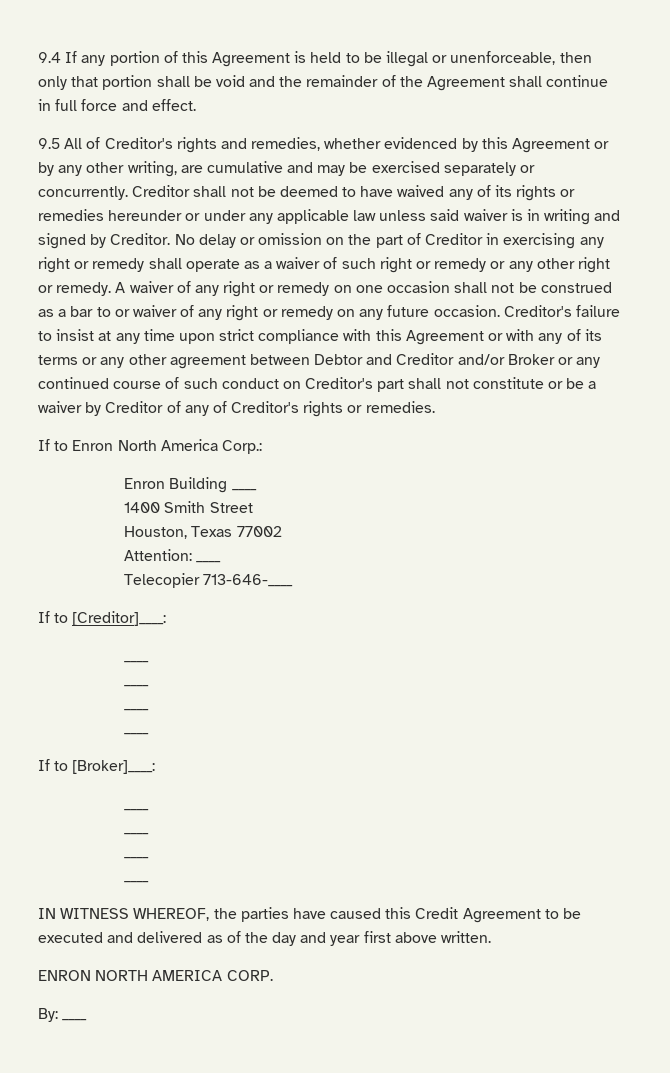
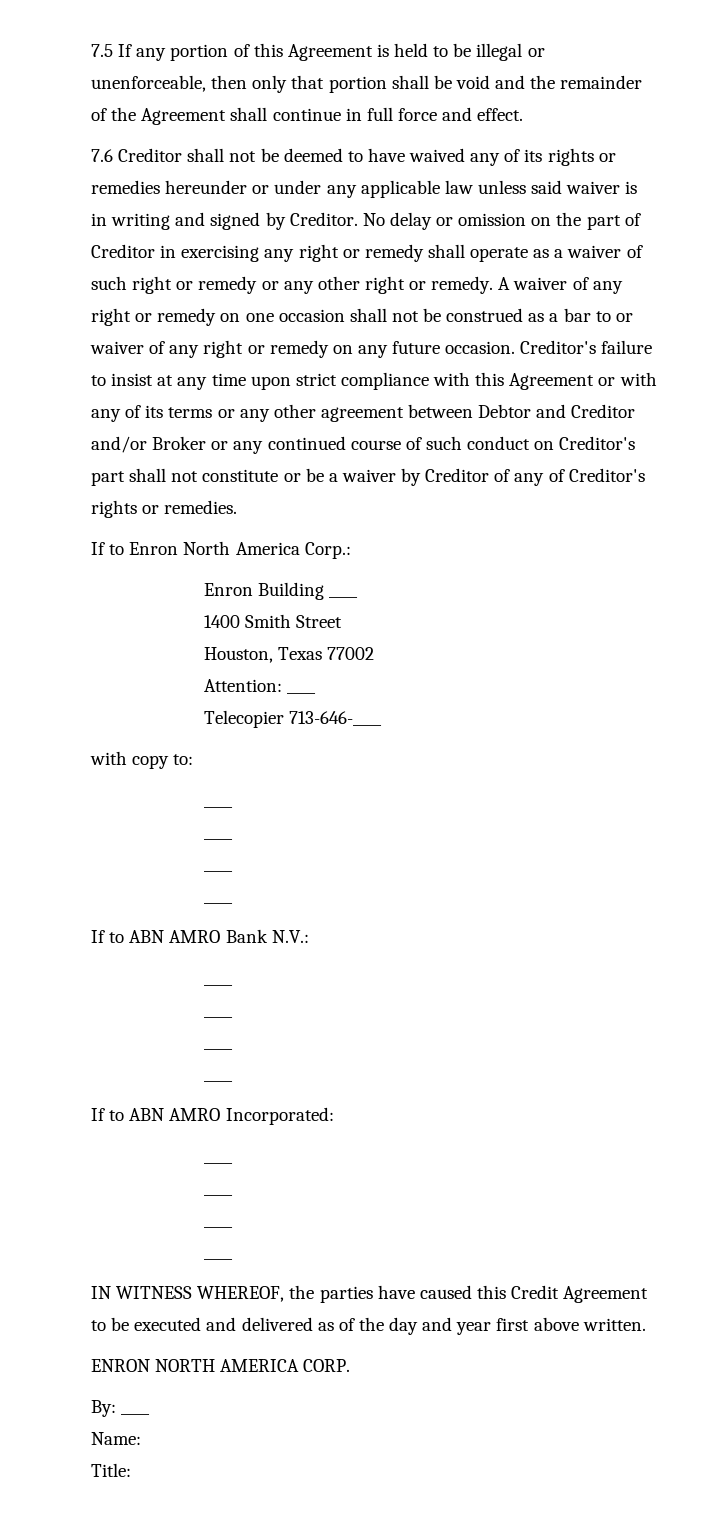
- 9.4 If any portion of this Agreement is held to be illegal or unenforceable, then only that portion shall be void and the remainder of the Agreement shall continue in full force and effect.
+ 7.5 If any portion of this Agreement is held to be illegal or unenforceable, then only that portion shall be void and the remainder of the Agreement shall continue in full force and effect.
- 9.5 All of Creditor's rights and remedies, whether evidenced by this Agreement or by any other writing, are cumulative and may be exercised separately or concurrently. Creditor shall not be deemed to have waived any of its rights or remedies hereunder or under any applicable law unless said waiver is in writing and signed by Creditor.
+ 7.6 Creditor shall not be deemed to have waived any of its rights or remedies hereunder or under any applicable law unless said waiver is in writing and signed by Creditor.
- If to [Creditor]____:
+ with copy to:
  ____
  ____
  ____
  ____
- If to [Broker]____:
+ If to ABN AMRO Bank N.V.:
+ ____
+ ____
+ ____
+ ____
+ If to ABN AMRO Incorporated:
+ Name:
+ Title:

